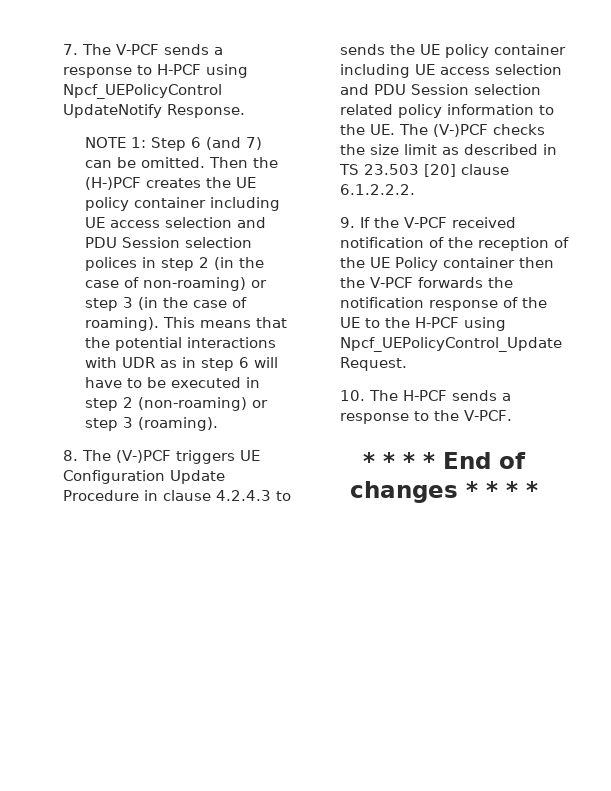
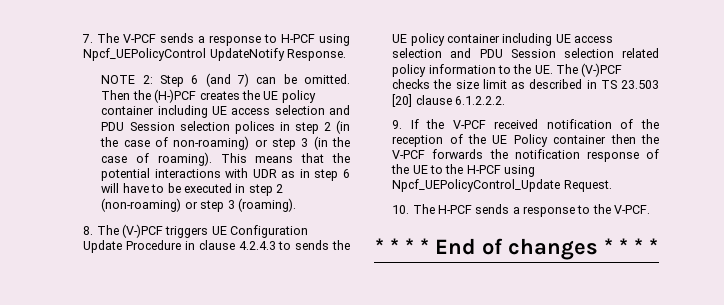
- NOTE 1: Step 6 (and 7) can be omitted.
+ NOTE 2: Step 6 (and 7) can be omitted.

